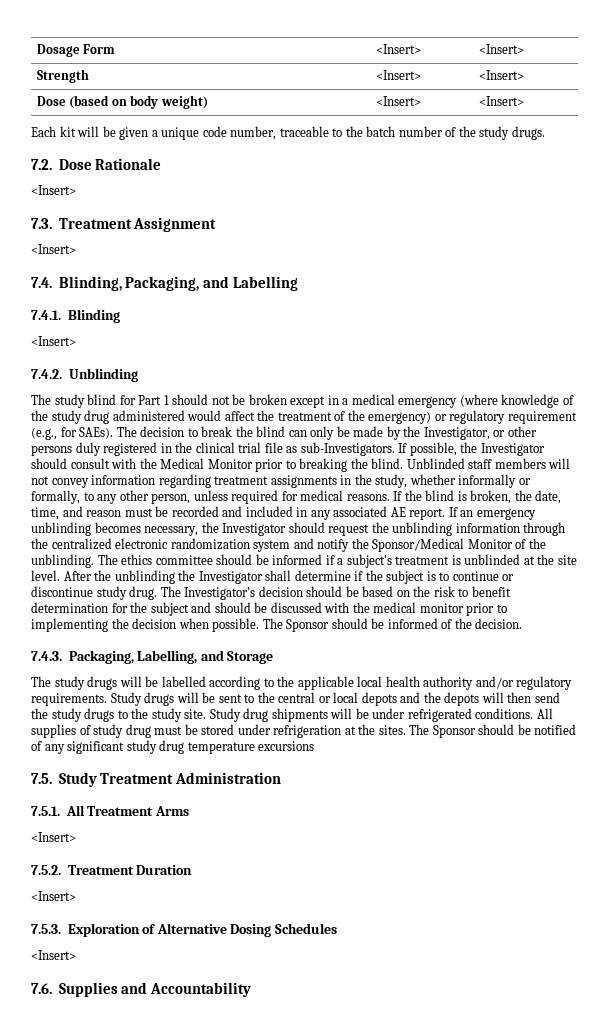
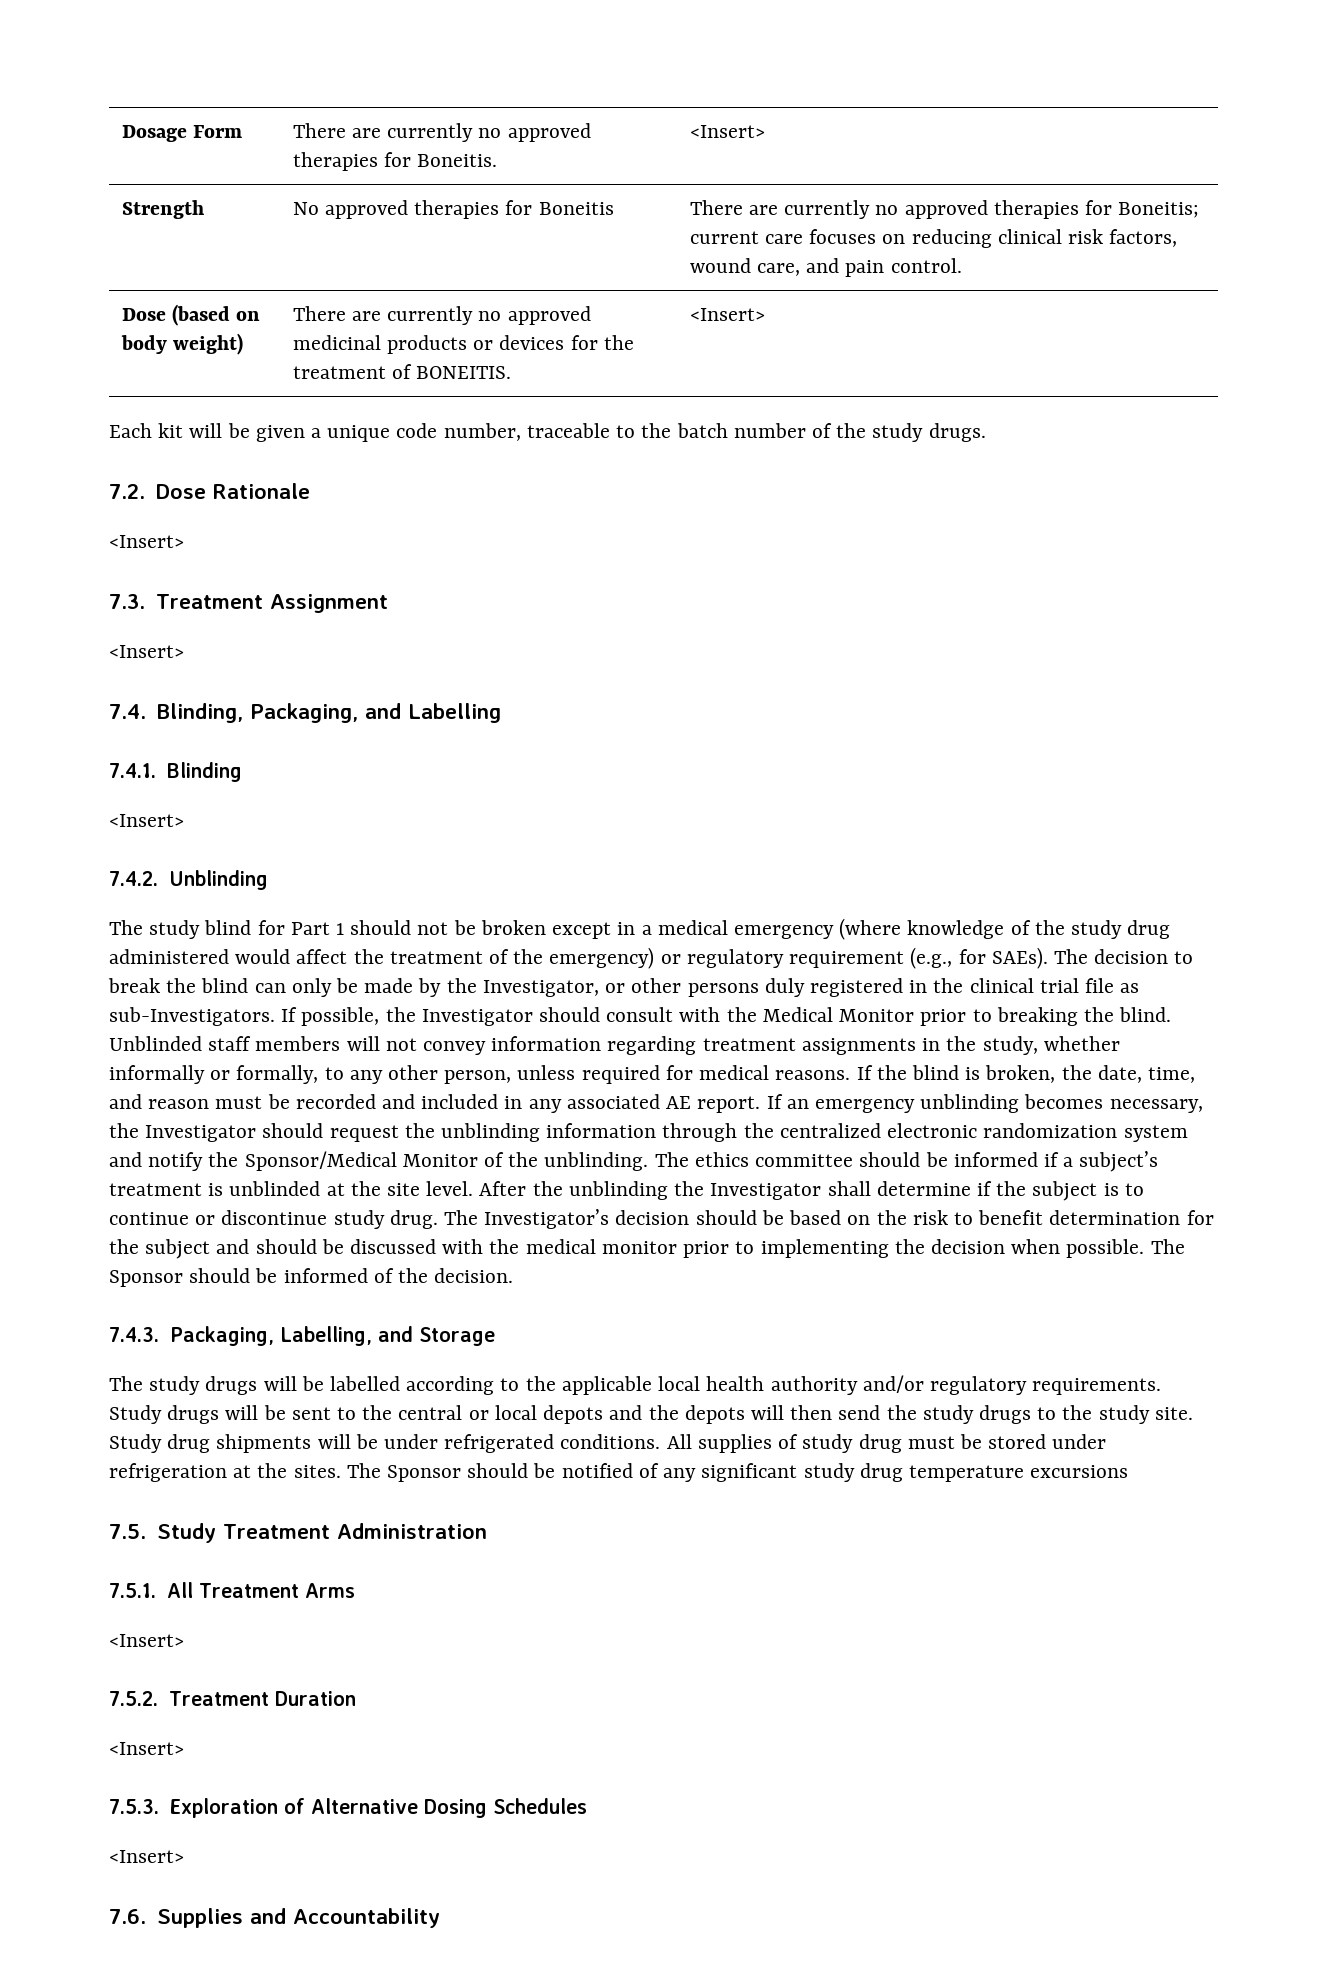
- Dosage Form | <Insert> | <Insert>
- Strength | <Insert> | <Insert>
+ Dosage Form | There are currently no approved therapies for Boneitis. | <Insert>
+ Strength | No approved therapies for Boneitis | There are currently no approved therapies for Boneitis; current care focuses on reducing clinical risk factors, wound care, and pain control.
- Dose (based on body weight) | <Insert> | <Insert>
+ Dose (based on body weight) | There are currently no approved medicinal products or devices for the treatment of BONEITIS. | <Insert>

